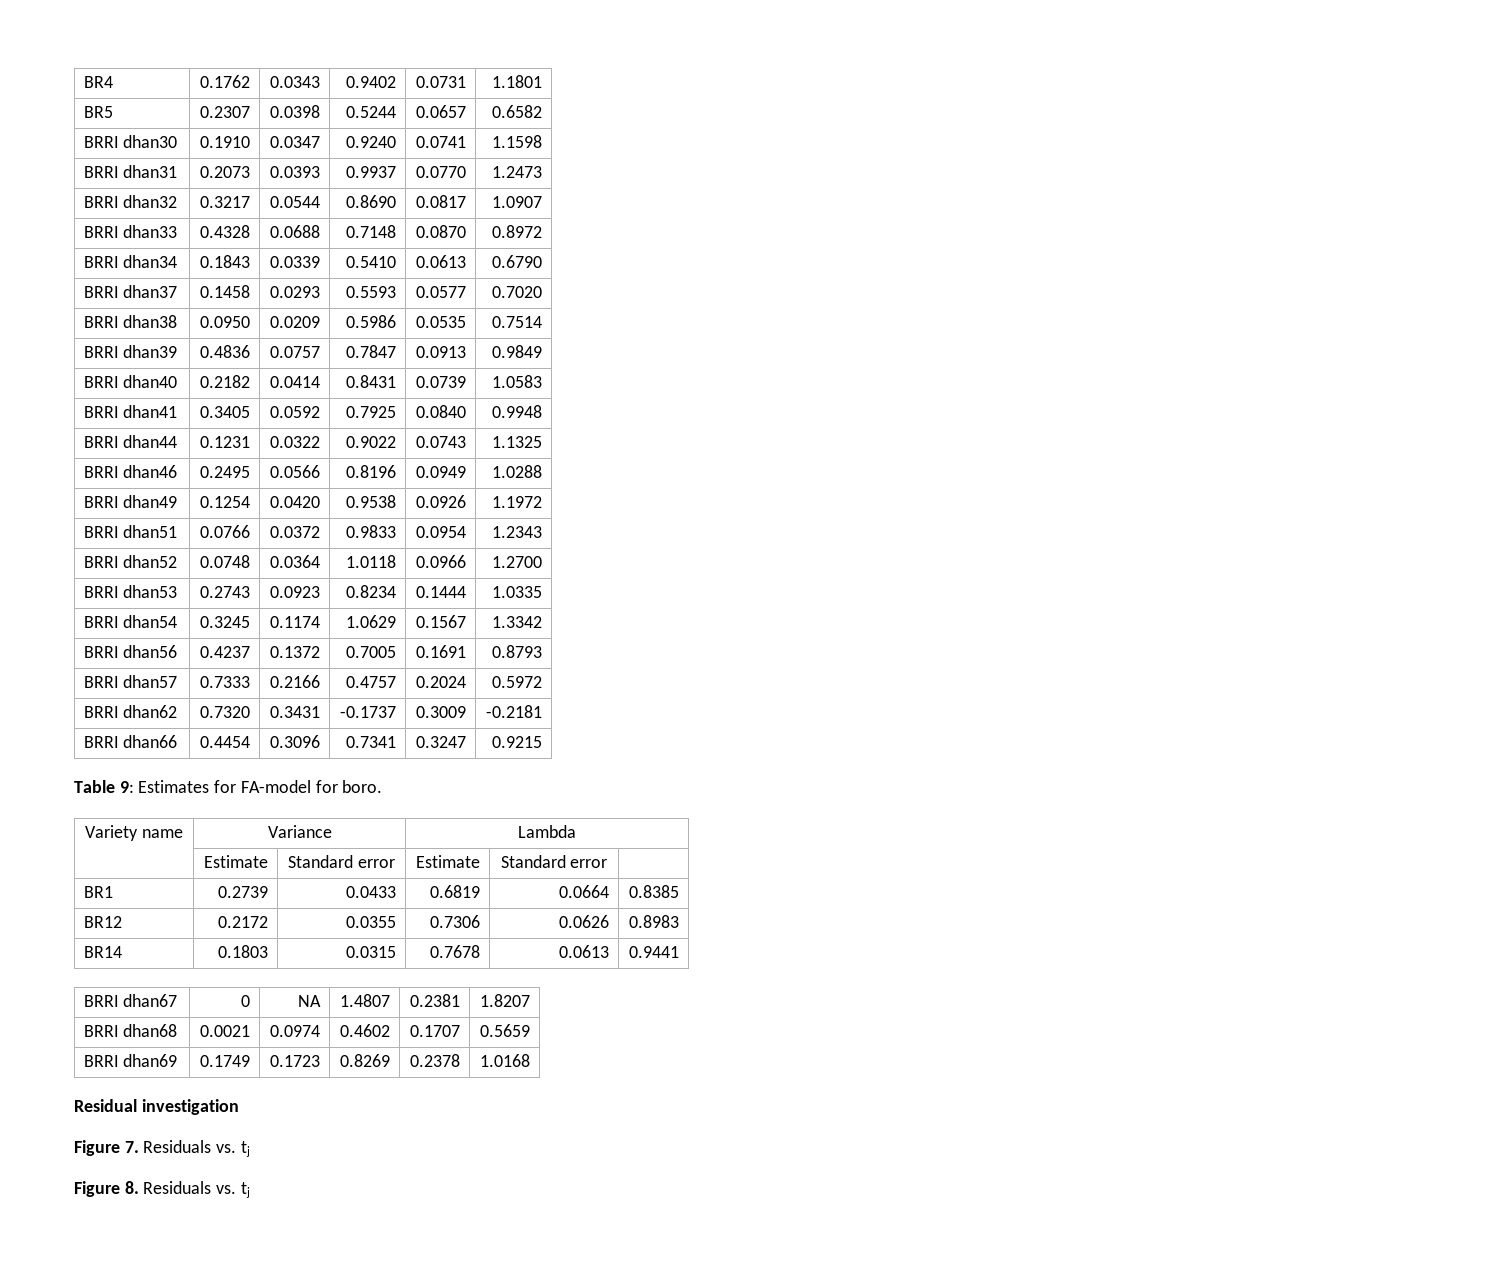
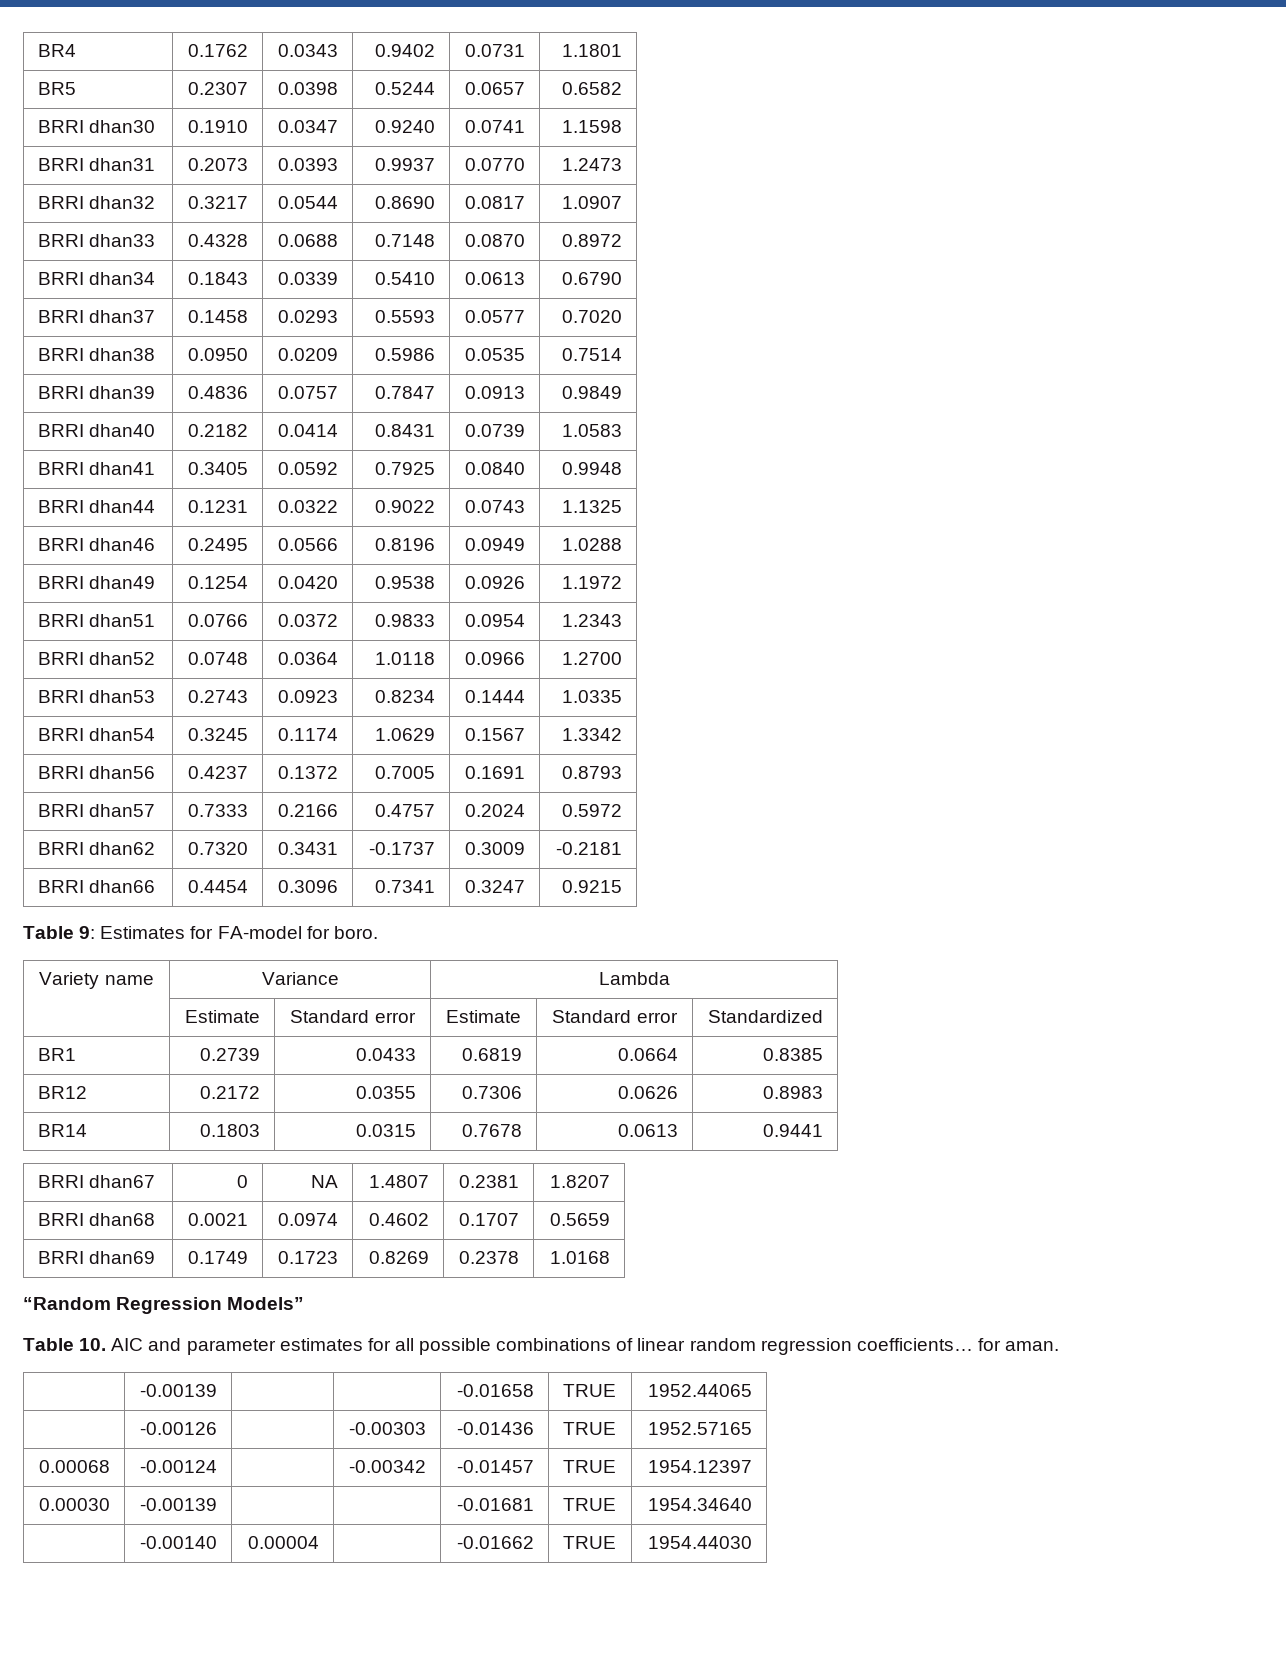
- | Estimate | Standard error | Estimate | Standard error |
+ | Estimate | Standard error | Estimate | Standard error | Standardized
- Residual investigation
- Figure 7. Residuals vs. tj
- Figure 8. Residuals vs. tj
+ “Random Regression Models”
+ Table 10. AIC and parameter estimates for all possible combinations of linear random regression coefficients… for aman.
+ | -0.00139 | | | -0.01658 | TRUE | 1952.44065
+ | -0.00126 | | -0.00303 | -0.01436 | TRUE | 1952.57165
+ 0.00068 | -0.00124 | | -0.00342 | -0.01457 | TRUE | 1954.12397
+ 0.00030 | -0.00139 | | | -0.01681 | TRUE | 1954.34640
+ | -0.00140 | 0.00004 | | -0.01662 | TRUE | 1954.44030

